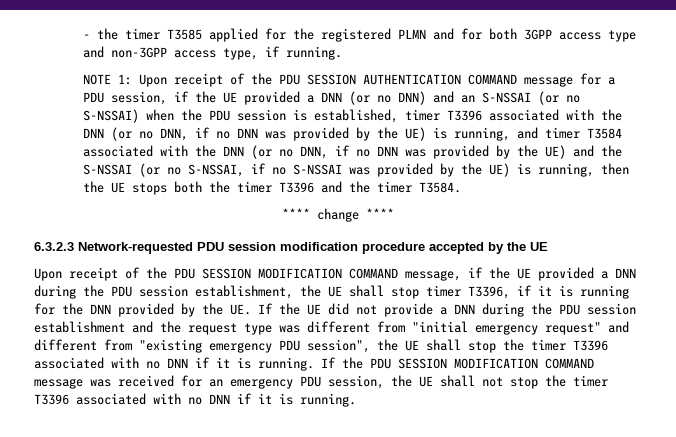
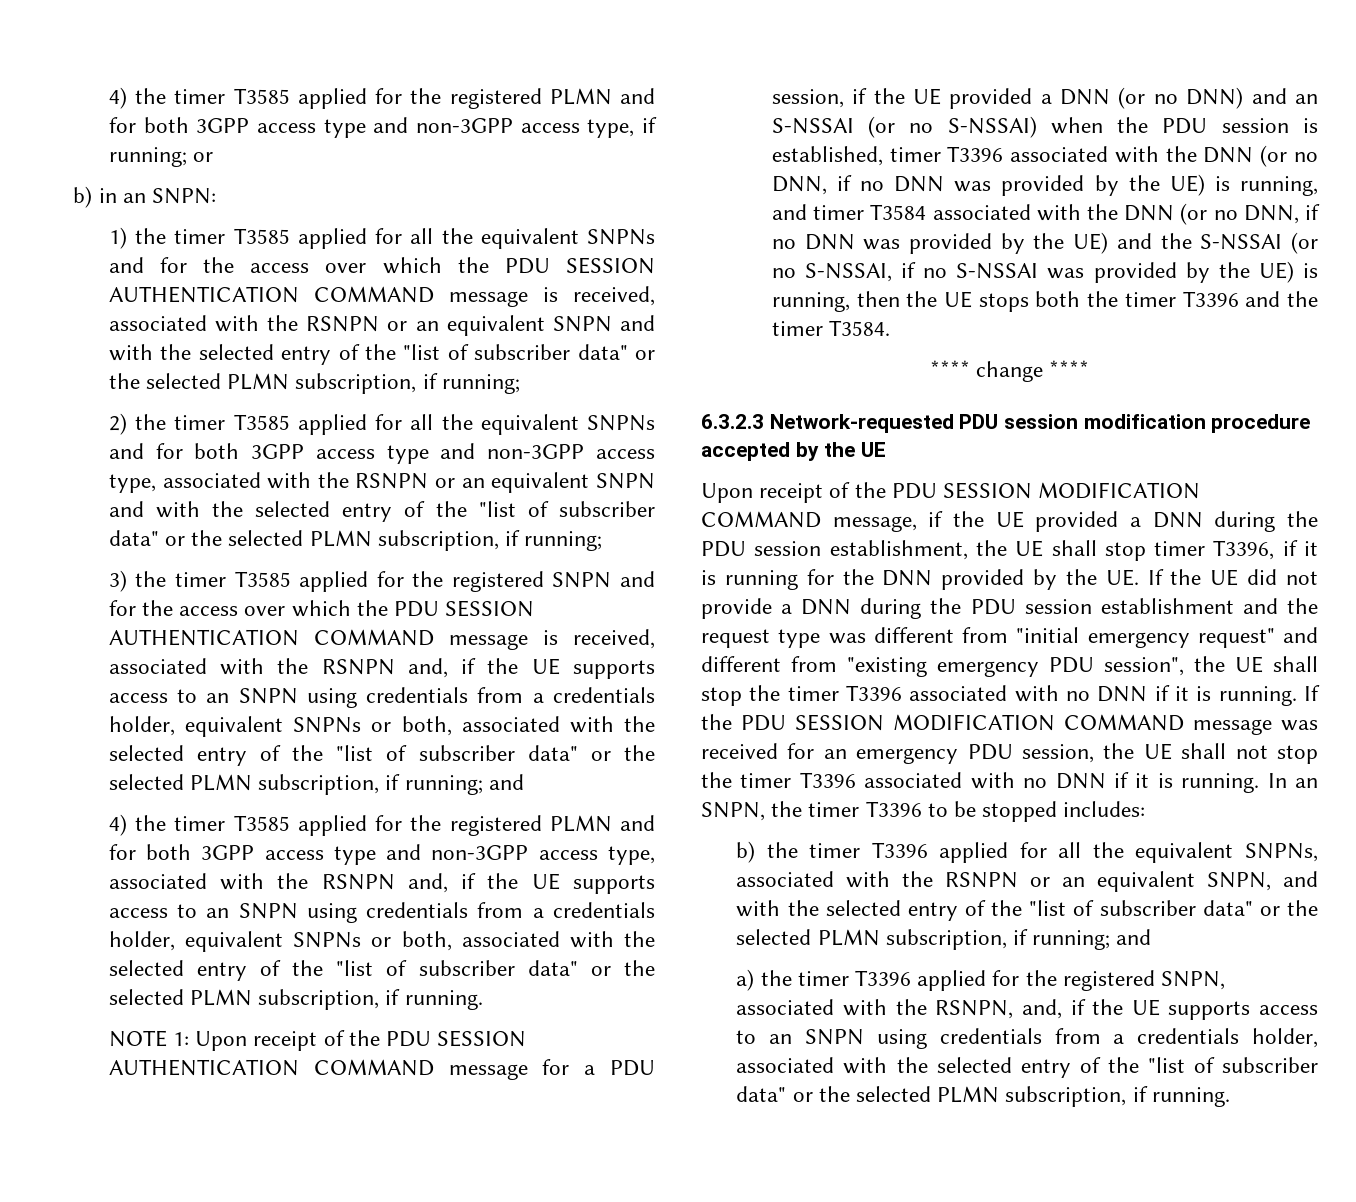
- - the timer T3585 applied for the registered PLMN and for both 3GPP access type and non-3GPP access type, if running.
+ 4) the timer T3585 applied for the registered PLMN and for both 3GPP access type and non-3GPP access type, if running; or
+ b) in an SNPN:
+ 1) the timer T3585 applied for all the equivalent SNPNs and for the access over which the PDU SESSION AUTHENTICATION COMMAND message is received, associated with the RSNPN or an equivalent SNPN and with the selected entry of the "list of subscriber data" or the selected PLMN subscription, if running;
+ 2) the timer T3585 applied for all the equivalent SNPNs and for both 3GPP access type and non-3GPP access type, associated with the RSNPN or an equivalent SNPN and with the selected entry of the "list of subscriber data" or the selected PLMN subscription, if running;
+ 3) the timer T3585 applied for the registered SNPN and for the access over which the PDU SESSION AUTHENTICATION COMMAND message is received, associated with the RSNPN and, if the UE supports access to an SNPN using credentials from a credentials holder, equivalent SNPNs or both, associated with the selected entry of the "list of subscriber data" or the selected PLMN subscription, if running; and
+ 4) the timer T3585 applied for the registered PLMN and for both 3GPP access type and non-3GPP access type, associated with the RSNPN and, if the UE supports access to an SNPN using credentials from a credentials holder, equivalent SNPNs or both, associated with the selected entry of the "list of subscriber data" or the selected PLMN subscription, if running.
+ In an SNPN, the timer T3396 to be stopped includes:
+ b) the timer T3396 applied for all the equivalent SNPNs, associated with the RSNPN or an equivalent SNPN, and with the selected entry of the "list of subscriber data" or the selected PLMN subscription, if running; and
+ a) the timer T3396 applied for the registered SNPN, associated with the RSNPN, and, if the UE supports access to an SNPN using credentials from a credentials holder, associated with the selected entry of the "list of subscriber data" or the selected PLMN subscription, if running.

